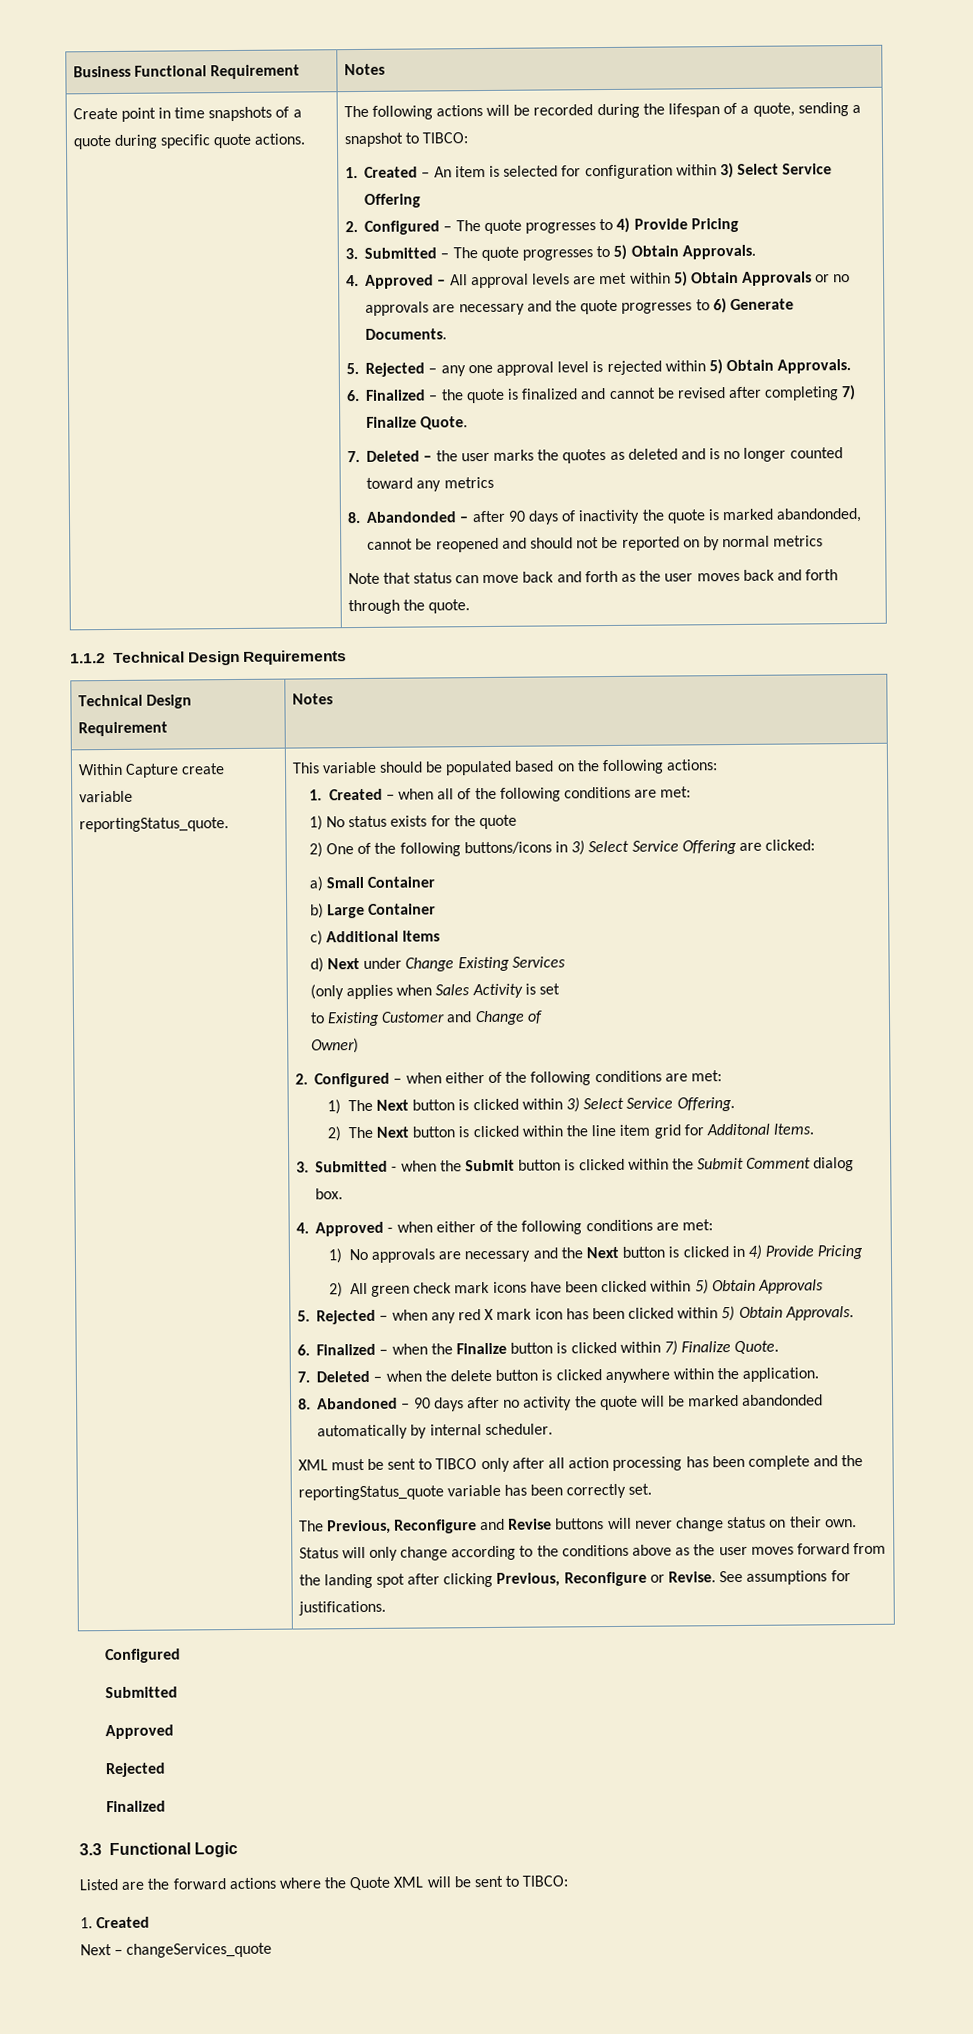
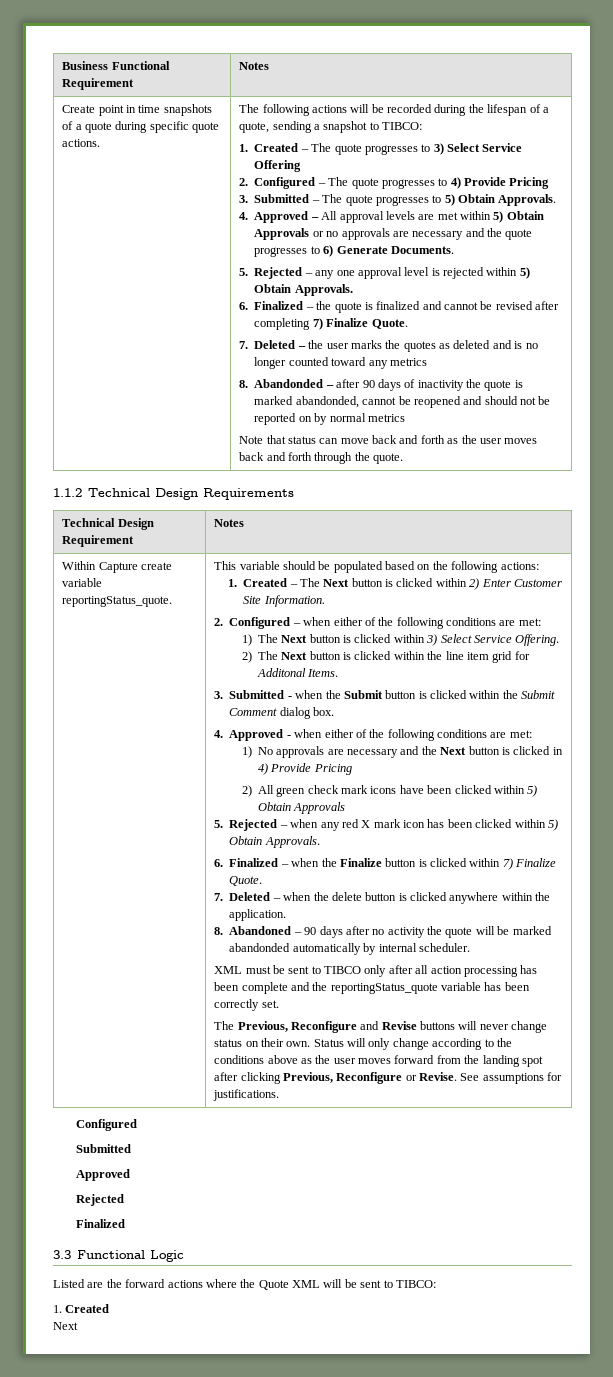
- 1. Created – An item is selected for configuration within 3) Select Service Offering
+ 1. Created – The quote progresses to 3) Select Service Offering
- 1. Created – when all of the following conditions are met:
- 1) No status exists for the quote
- 2) One of the following buttons/icons in 3) Select Service Offering are clicked:
- a) Small Container
- b) Large Container
- c) Additional Items
- d) Next under Change Existing Services
- (only applies when Sales Activity is set
- to Existing Customer and Change of
- Owner)
+ 1. Created – The Next button is clicked within 2) Enter Customer Site Information.
  Listed are the forward actions where the Quote XML will be sent to TIBCO:
  1. Created
- Next – changeServices_quote
+ Next

